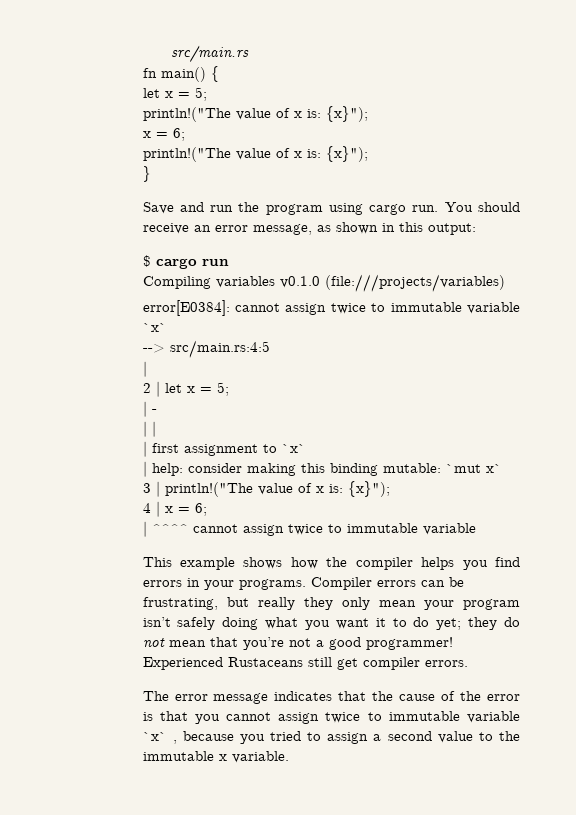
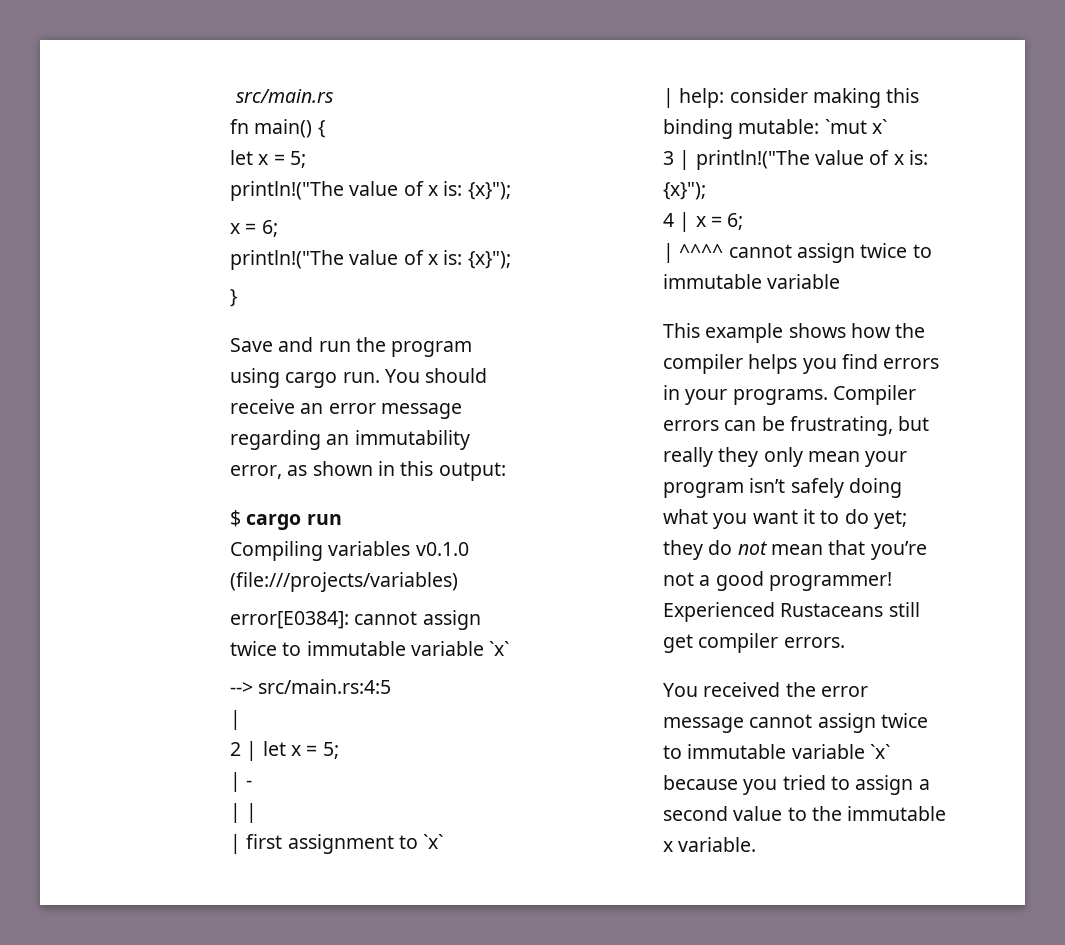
- You should receive an error message, as shown in this output:
+ You should receive an error message regarding an immutability error, as shown in this output:
- The error message indicates that the cause of the error is that you cannot assign twice to immutable variable `x` , because you tried to assign a second value to the immutable x variable.
+ You received the error message cannot assign twice to immutable variable `x` because you tried to assign a second value to the immutable x variable.

